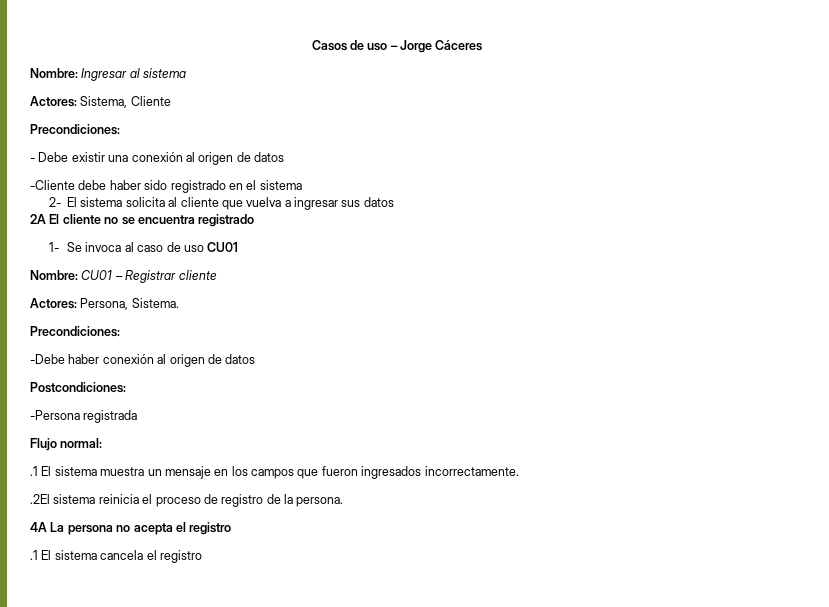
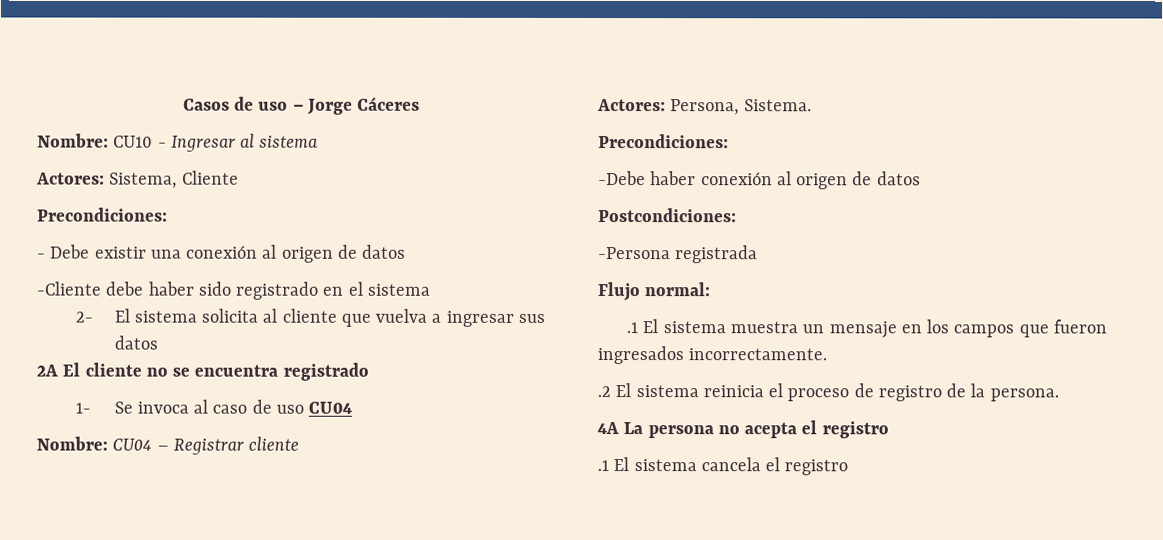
- Nombre: Ingresar al sistema
+ Nombre: CU10 - Ingresar al sistema
- 1- Se invoca al caso de uso CU01
- Nombre: CU01 – Registrar cliente
+ 1- Se invoca al caso de uso CU04
+ Nombre: CU04 – Registrar cliente
- .2El sistema reinicia el proceso de registro de la persona.
+ .2 El sistema reinicia el proceso de registro de la persona.

